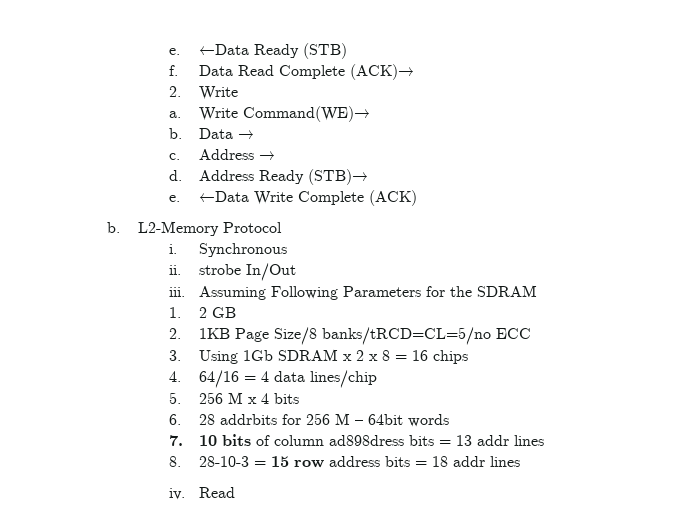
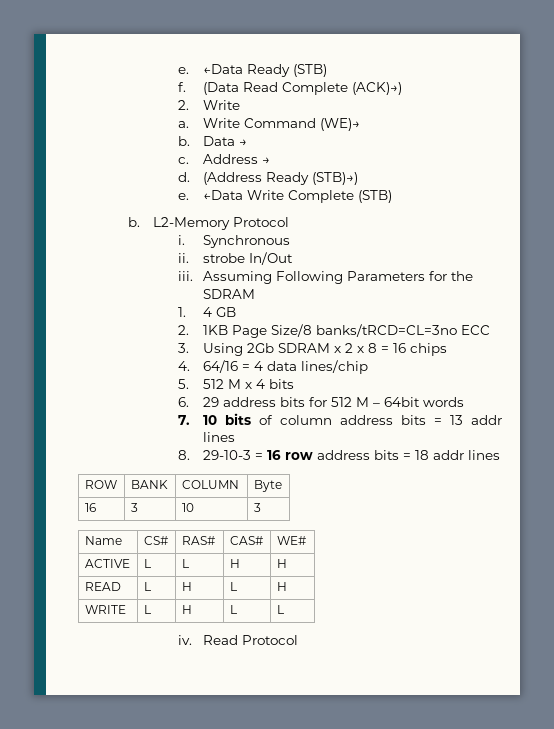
- Data Read Complete (ACK)→
+ (Data Read Complete (ACK)→)
- Write Command(WE)→
+ Write Command (WE)→
- Address Ready (STB)→
+ (Address Ready (STB)→)
- ←Data Write Complete (ACK)
+ ←Data Write Complete (STB)
- 1. 2 GB
+ 1. 4 GB
- 2. 1KB Page Size/8 banks/tRCD=CL=5/no ECC
+ 2. 1KB Page Size/8 banks/tRCD=CL=3no ECC
- 3. Using 1Gb SDRAM x 2 x 8 = 16 chips
+ 3. Using 2Gb SDRAM x 2 x 8 = 16 chips
- 5. 256 M x 4 bits
+ 5. 512 M x 4 bits
- 6. 28 addrbits for 256 M – 64bit words
+ 6. 29 address bits for 512 M – 64bit words
- 7. 10 bits of column ad898dress bits = 13 addr lines
+ 7. 10 bits of column address bits = 13 addr lines
- 8. 28-10-3 = 15 row address bits = 18 addr lines
+ 8. 29-10-3 = 16 row address bits = 18 addr lines
+ ROW | BANK | COLUMN | Byte
+ 16 | 3 | 10 | 3
+ Name | CS# | RAS# | CAS# | WE#
+ ACTIVE | L | L | H | H
+ READ | L | H | L | H
+ WRITE | L | H | L | L
- iv. Read
+ iv. Read Protocol

